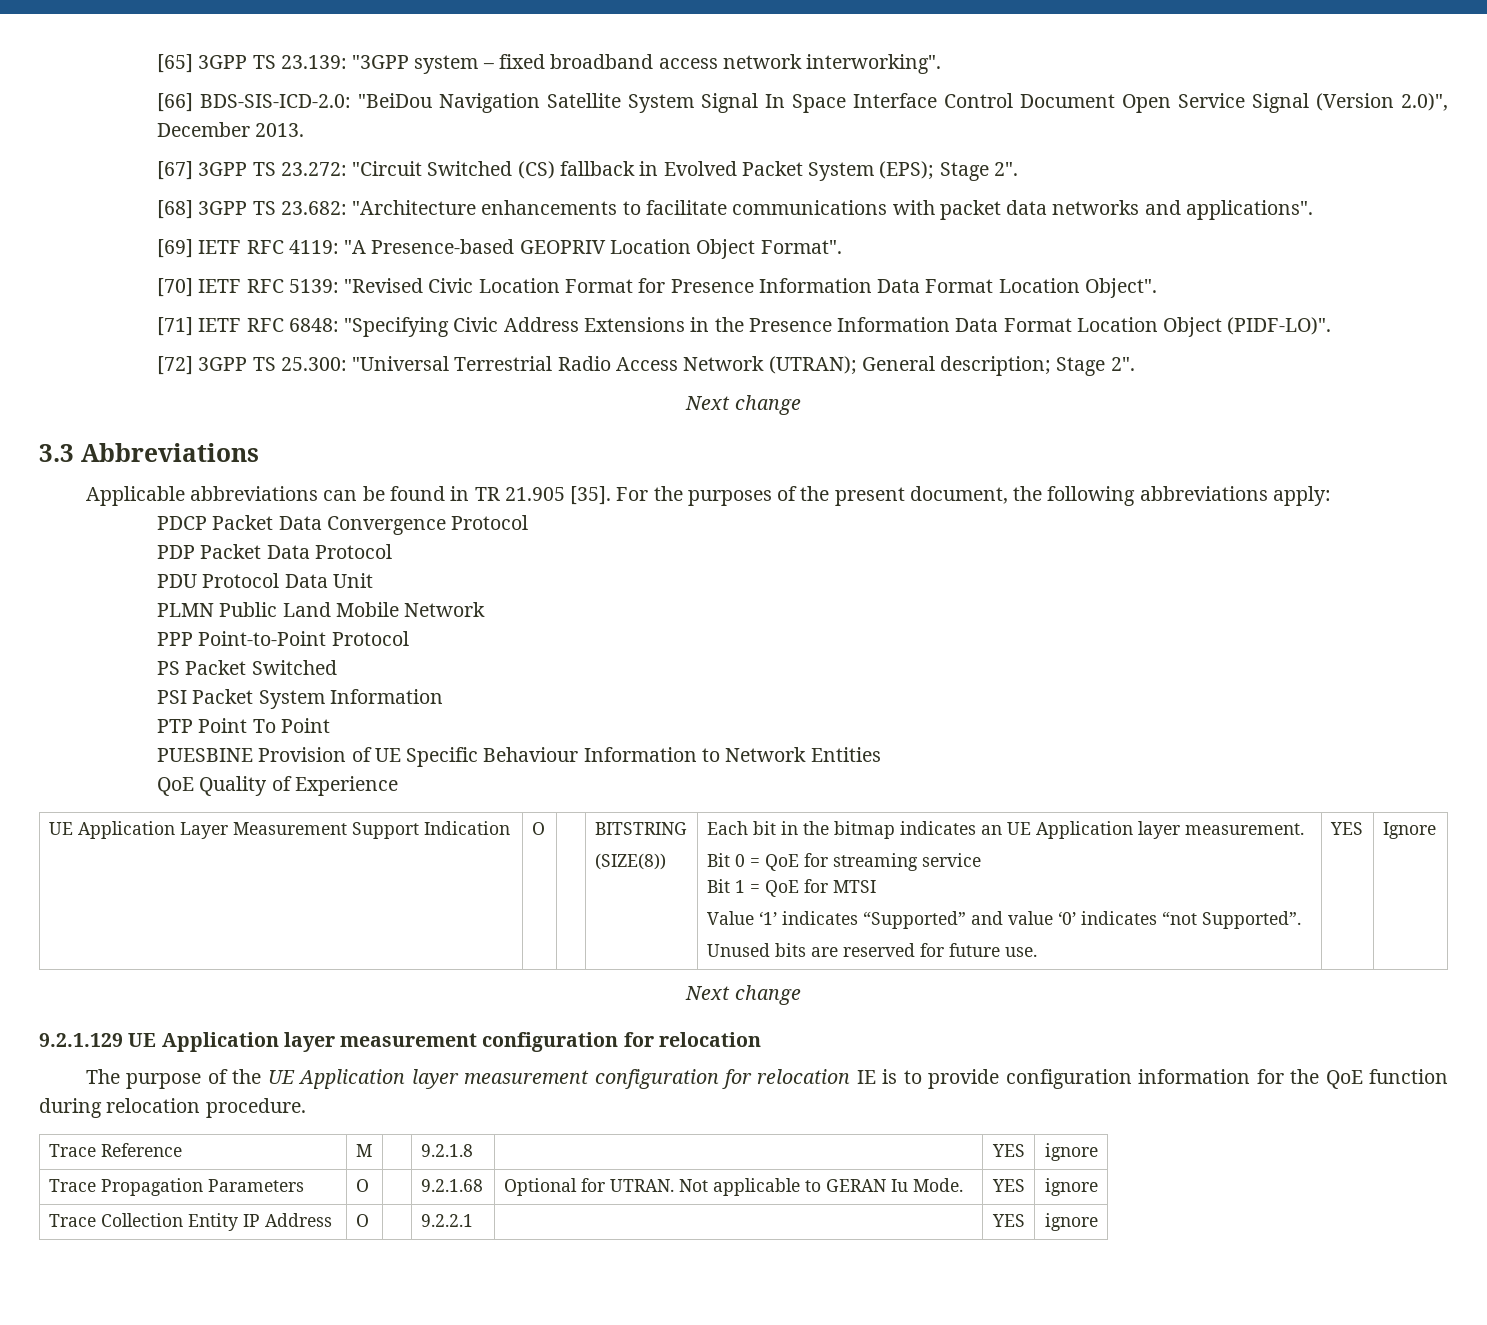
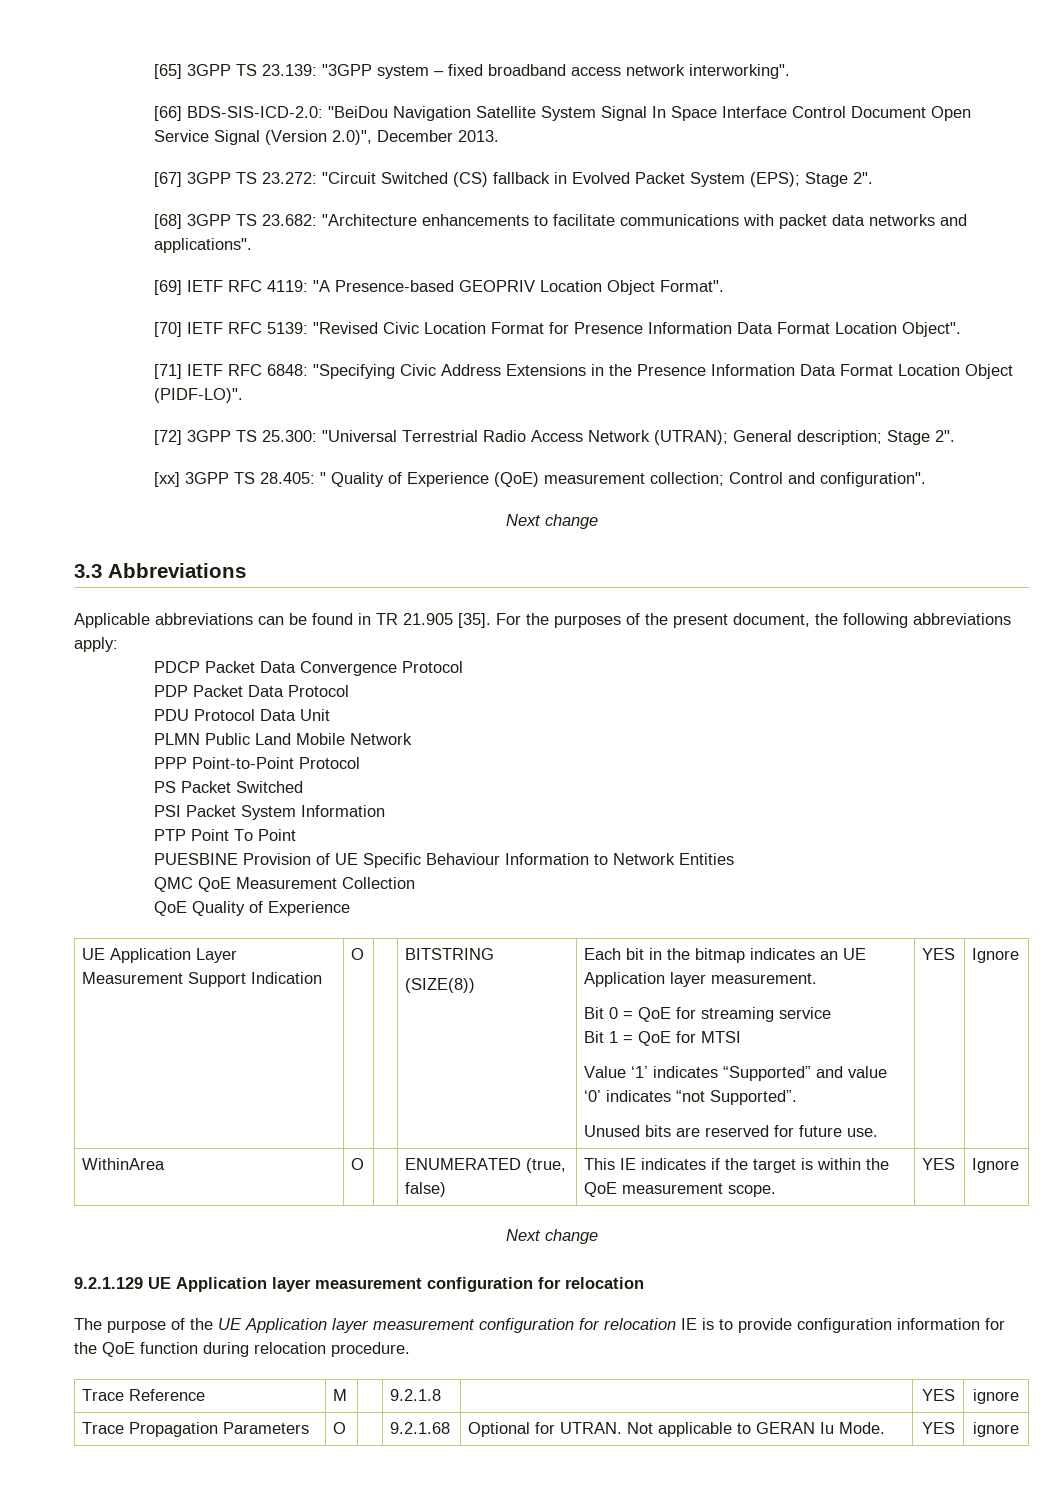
+ [xx] 3GPP TS 28.405: " Quality of Experience (QoE) measurement collection; Control and configuration".
+ QMC QoE Measurement Collection
+ WithinArea | O | | ENUMERATED (true, false) | This IE indicates if the target is within the QoE measurement scope. | YES | Ignore
- Trace Collection Entity IP Address | O | | 9.2.2.1 | | YES | ignore

